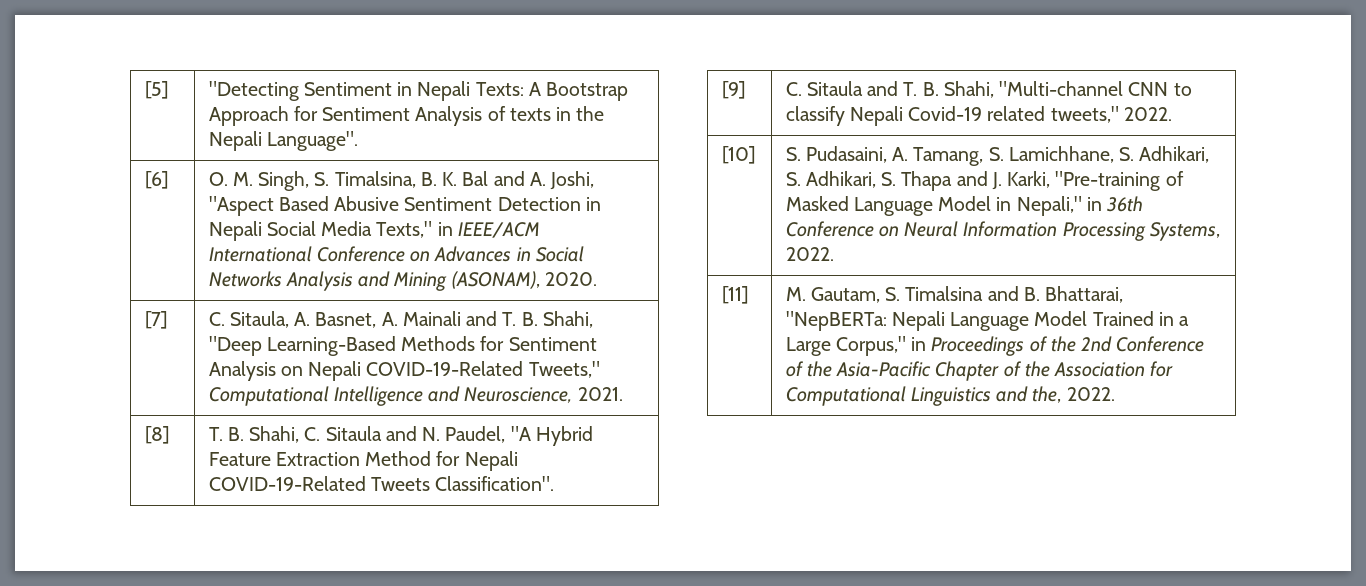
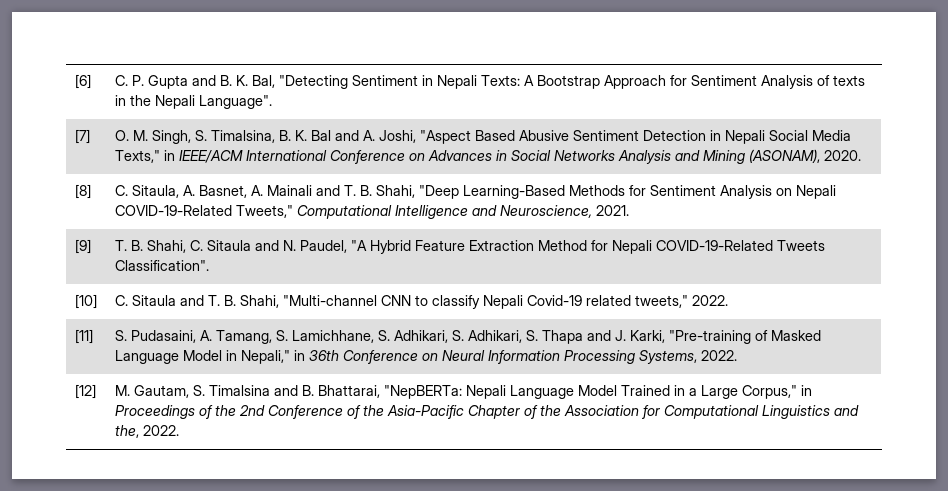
- [5] | "Detecting Sentiment in Nepali Texts: A Bootstrap Approach for Sentiment Analysis of texts in the Nepali Language".
+ [6] | C. P. Gupta and B. K. Bal, "Detecting Sentiment in Nepali Texts: A Bootstrap Approach for Sentiment Analysis of texts in the Nepali Language".
- [6] | O. M. Singh, S. Timalsina, B. K. Bal and A. Joshi, "Aspect Based Abusive Sentiment Detection in Nepali Social Media Texts," in IEEE/ACM International Conference on Advances in Social Networks Analysis and Mining (ASONAM), 2020.
+ [7] | O. M. Singh, S. Timalsina, B. K. Bal and A. Joshi, "Aspect Based Abusive Sentiment Detection in Nepali Social Media Texts," in IEEE/ACM International Conference on Advances in Social Networks Analysis and Mining (ASONAM), 2020.
- [7] | C. Sitaula, A. Basnet, A. Mainali and T. B. Shahi, "Deep Learning-Based Methods for Sentiment Analysis on Nepali COVID-19-Related Tweets," Computational Intelligence and Neuroscience, 2021.
+ [8] | C. Sitaula, A. Basnet, A. Mainali and T. B. Shahi, "Deep Learning-Based Methods for Sentiment Analysis on Nepali COVID-19-Related Tweets," Computational Intelligence and Neuroscience, 2021.
- [8] | T. B. Shahi, C. Sitaula and N. Paudel, "A Hybrid Feature Extraction Method for Nepali COVID-19-Related Tweets Classification".
+ [9] | T. B. Shahi, C. Sitaula and N. Paudel, "A Hybrid Feature Extraction Method for Nepali COVID-19-Related Tweets Classification".
- [9] | C. Sitaula and T. B. Shahi, "Multi-channel CNN to classify Nepali Covid-19 related tweets," 2022.
+ [10] | C. Sitaula and T. B. Shahi, "Multi-channel CNN to classify Nepali Covid-19 related tweets," 2022.
- [10] | S. Pudasaini, A. Tamang, S. Lamichhane, S. Adhikari, S. Adhikari, S. Thapa and J. Karki, "Pre-training of Masked Language Model in Nepali," in 36th Conference on Neural Information Processing Systems, 2022.
+ [11] | S. Pudasaini, A. Tamang, S. Lamichhane, S. Adhikari, S. Adhikari, S. Thapa and J. Karki, "Pre-training of Masked Language Model in Nepali," in 36th Conference on Neural Information Processing Systems, 2022.
- [11] | M. Gautam, S. Timalsina and B. Bhattarai, "NepBERTa: Nepali Language Model Trained in a Large Corpus," in Proceedings of the 2nd Conference of the Asia-Pacific Chapter of the Association for Computational Linguistics and the, 2022.
+ [12] | M. Gautam, S. Timalsina and B. Bhattarai, "NepBERTa: Nepali Language Model Trained in a Large Corpus," in Proceedings of the 2nd Conference of the Asia-Pacific Chapter of the Association for Computational Linguistics and the, 2022.

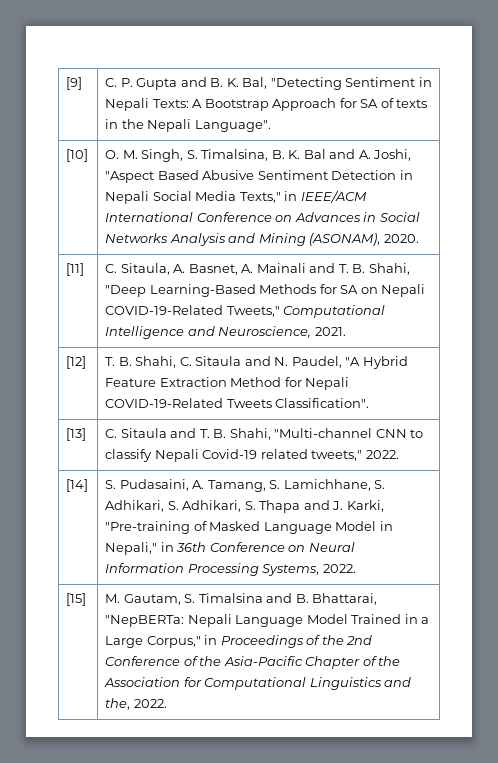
- [6] | C. P. Gupta and B. K. Bal, "Detecting Sentiment in Nepali Texts: A Bootstrap Approach for Sentiment Analysis of texts in the Nepali Language".
+ [9] | C. P. Gupta and B. K. Bal, "Detecting Sentiment in Nepali Texts: A Bootstrap Approach for SA of texts in the Nepali Language".
- [7] | O. M. Singh, S. Timalsina, B. K. Bal and A. Joshi, "Aspect Based Abusive Sentiment Detection in Nepali Social Media Texts," in IEEE/ACM International Conference on Advances in Social Networks Analysis and Mining (ASONAM), 2020.
+ [10] | O. M. Singh, S. Timalsina, B. K. Bal and A. Joshi, "Aspect Based Abusive Sentiment Detection in Nepali Social Media Texts," in IEEE/ACM International Conference on Advances in Social Networks Analysis and Mining (ASONAM), 2020.
- [8] | C. Sitaula, A. Basnet, A. Mainali and T. B. Shahi, "Deep Learning-Based Methods for Sentiment Analysis on Nepali COVID-19-Related Tweets," Computational Intelligence and Neuroscience, 2021.
+ [11] | C. Sitaula, A. Basnet, A. Mainali and T. B. Shahi, "Deep Learning-Based Methods for SA on Nepali COVID-19-Related Tweets," Computational Intelligence and Neuroscience, 2021.
- [9] | T. B. Shahi, C. Sitaula and N. Paudel, "A Hybrid Feature Extraction Method for Nepali COVID-19-Related Tweets Classification".
+ [12] | T. B. Shahi, C. Sitaula and N. Paudel, "A Hybrid Feature Extraction Method for Nepali COVID-19-Related Tweets Classification".
- [10] | C. Sitaula and T. B. Shahi, "Multi-channel CNN to classify Nepali Covid-19 related tweets," 2022.
+ [13] | C. Sitaula and T. B. Shahi, "Multi-channel CNN to classify Nepali Covid-19 related tweets," 2022.
- [11] | S. Pudasaini, A. Tamang, S. Lamichhane, S. Adhikari, S. Adhikari, S. Thapa and J. Karki, "Pre-training of Masked Language Model in Nepali," in 36th Conference on Neural Information Processing Systems, 2022.
+ [14] | S. Pudasaini, A. Tamang, S. Lamichhane, S. Adhikari, S. Adhikari, S. Thapa and J. Karki, "Pre-training of Masked Language Model in Nepali," in 36th Conference on Neural Information Processing Systems, 2022.
- [12] | M. Gautam, S. Timalsina and B. Bhattarai, "NepBERTa: Nepali Language Model Trained in a Large Corpus," in Proceedings of the 2nd Conference of the Asia-Pacific Chapter of the Association for Computational Linguistics and the, 2022.
+ [15] | M. Gautam, S. Timalsina and B. Bhattarai, "NepBERTa: Nepali Language Model Trained in a Large Corpus," in Proceedings of the 2nd Conference of the Asia-Pacific Chapter of the Association for Computational Linguistics and the, 2022.

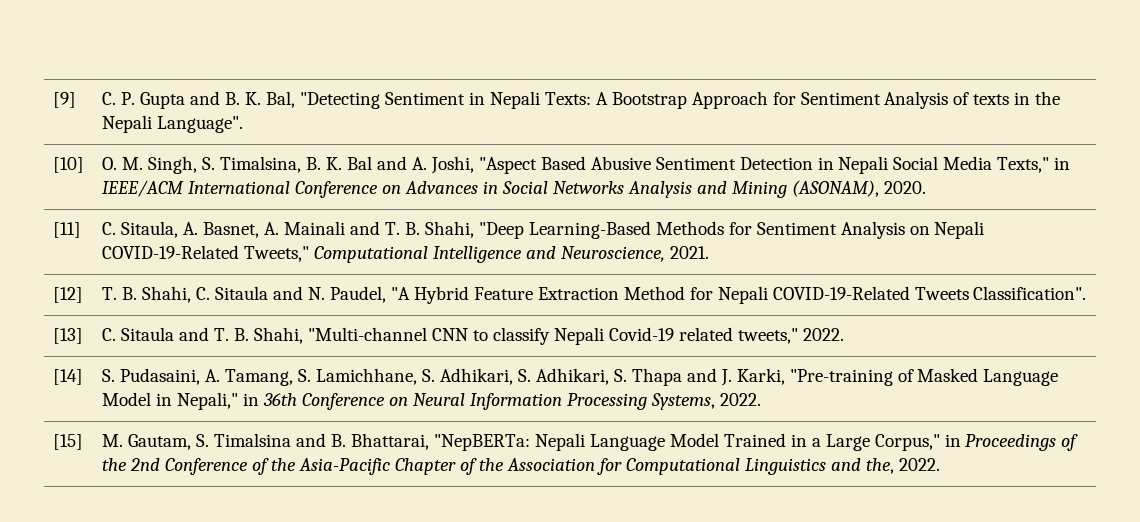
- [9] | C. P. Gupta and B. K. Bal, "Detecting Sentiment in Nepali Texts: A Bootstrap Approach for SA of texts in the Nepali Language".
+ [9] | C. P. Gupta and B. K. Bal, "Detecting Sentiment in Nepali Texts: A Bootstrap Approach for Sentiment Analysis of texts in the Nepali Language".
- [11] | C. Sitaula, A. Basnet, A. Mainali and T. B. Shahi, "Deep Learning-Based Methods for SA on Nepali COVID-19-Related Tweets," Computational Intelligence and Neuroscience, 2021.
+ [11] | C. Sitaula, A. Basnet, A. Mainali and T. B. Shahi, "Deep Learning-Based Methods for Sentiment Analysis on Nepali COVID-19-Related Tweets," Computational Intelligence and Neuroscience, 2021.

